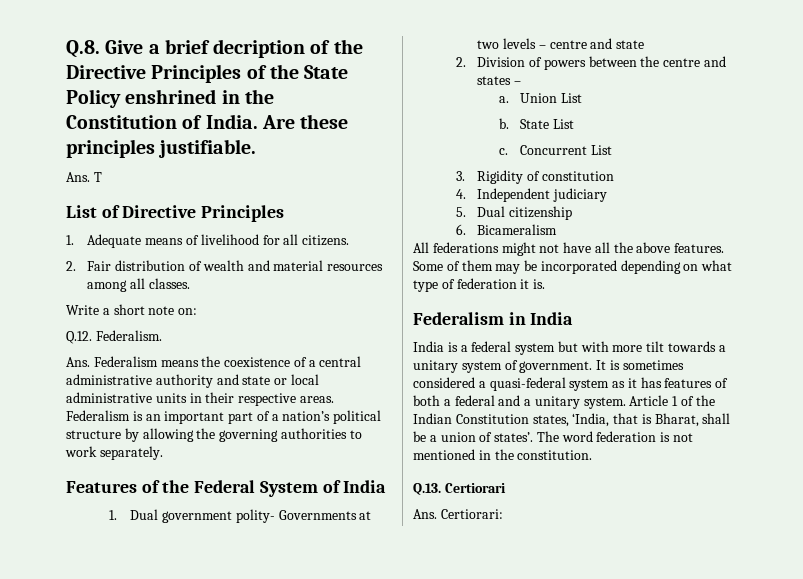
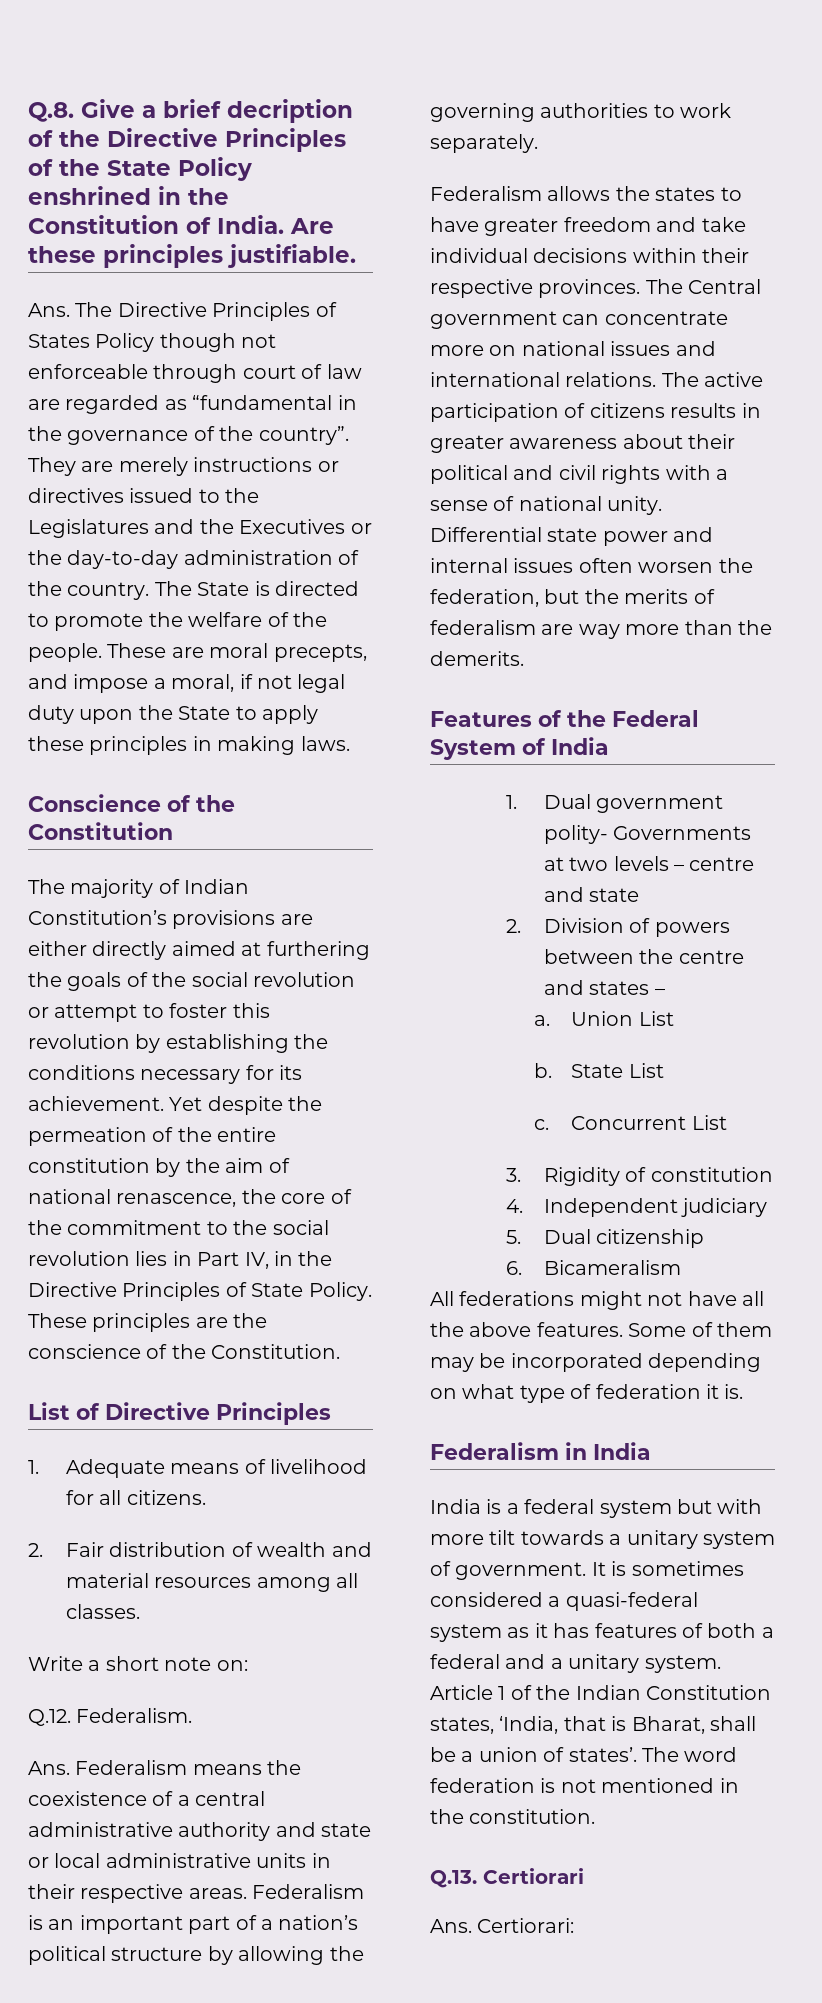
- Ans. T
+ Ans. The Directive Principles of States Policy though not enforceable through court of law are regarded as “fundamental in the governance of the country”. They are merely instructions or directives issued to the Legislatures and the Executives or the day-to-day administration of the country. The State is directed to promote the welfare of the people. These are moral precepts, and impose a moral, if not legal duty upon the State to apply these principles in making laws.
+ Conscience of the Constitution
+ The majority of Indian Constitution’s provisions are either directly aimed at furthering the goals of the social revolution or attempt to foster this revolution by establishing the conditions necessary for its achievement. Yet despite the permeation of the entire constitution by the aim of national renascence, the core of the commitment to the social revolution lies in Part IV, in the Directive Principles of State Policy. These principles are the conscience of the Constitution.
+ Federalism allows the states to have greater freedom and take individual decisions within their respective provinces. The Central government can concentrate more on national issues and international relations. The active participation of citizens results in greater awareness about their political and civil rights with a sense of national unity. Differential state power and internal issues often worsen the federation, but the merits of federalism are way more than the demerits.

